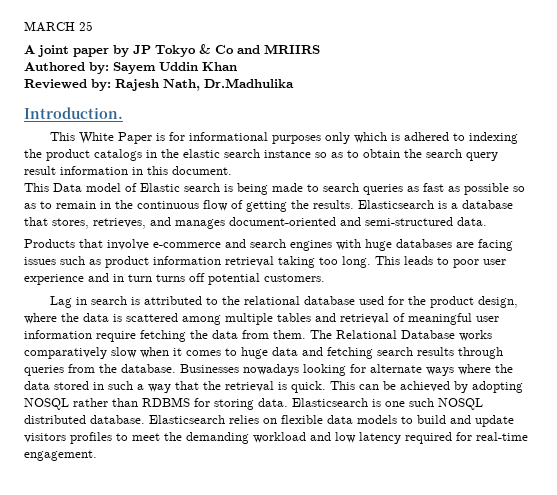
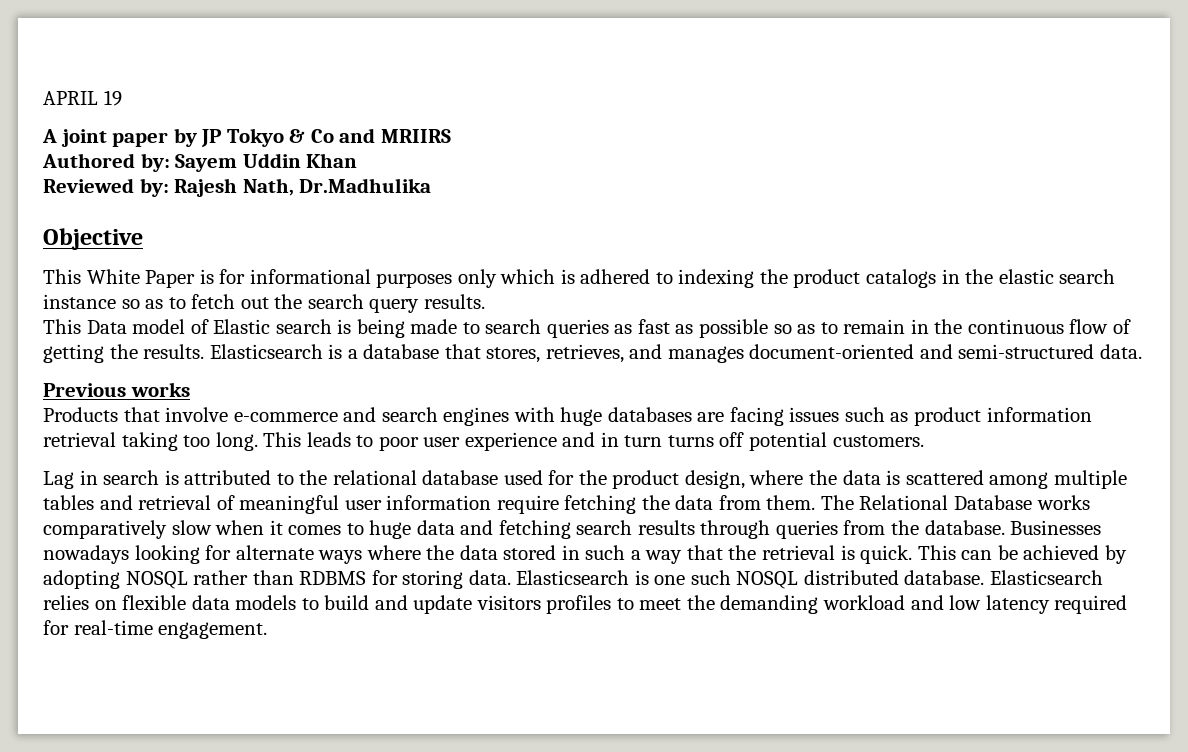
- MARCH 25
+ APRIL 19
- Introduction.
+ Objective
- This White Paper is for informational purposes only which is adhered to indexing the product catalogs in the elastic search instance so as to obtain the search query result information in this document.
+ This White Paper is for informational purposes only which is adhered to indexing the product catalogs in the elastic search instance so as to fetch out the search query results.
+ Previous works

